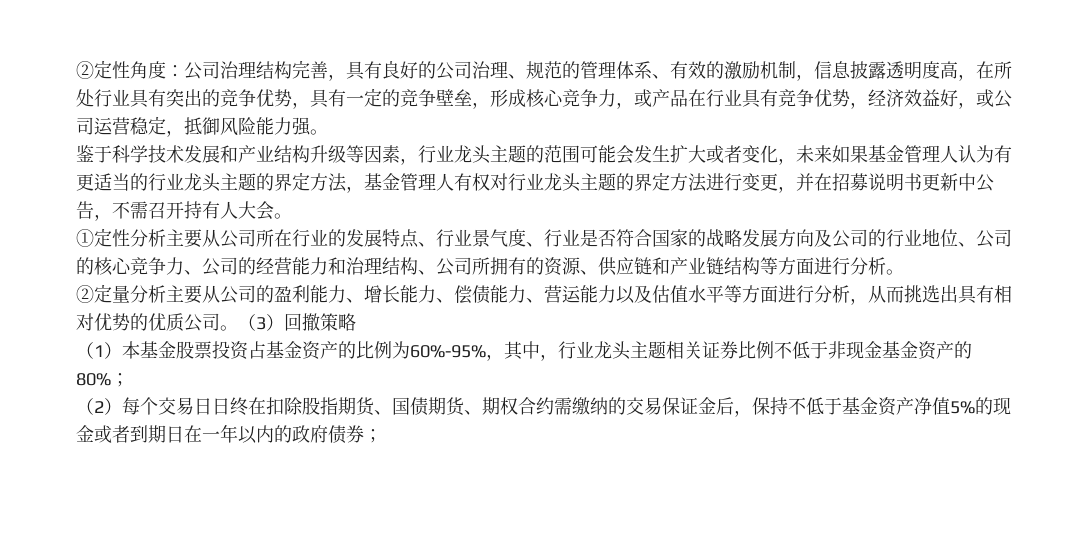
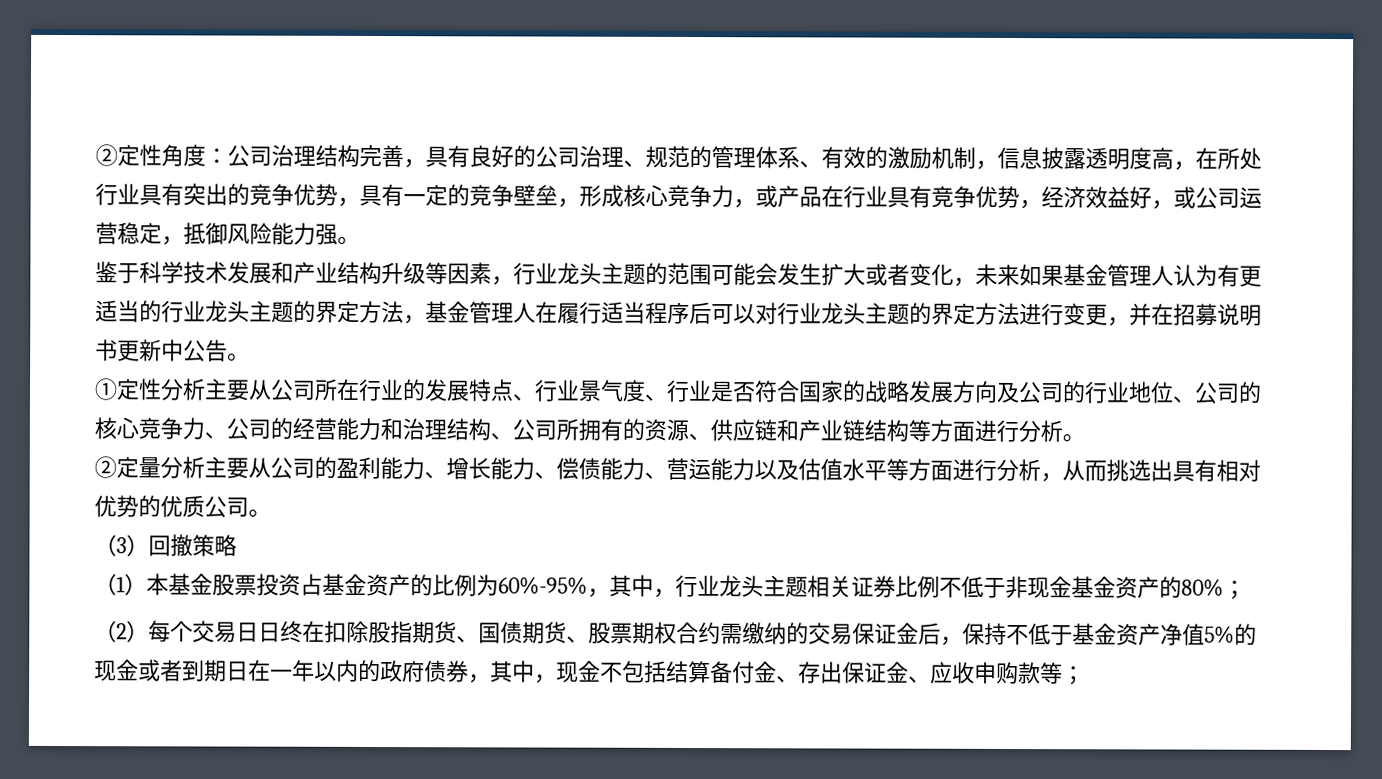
- 鉴于科学技术发展和产业结构升级等因素，行业龙头主题的范围可能会发生扩大或者变化，未来如果基金管理人认为有更适当的行业龙头主题的界定方法，基金管理人有权对行业龙头主题的界定方法进行变更，并在招募说明书更新中公告，不需召开持有人大会。
+ 鉴于科学技术发展和产业结构升级等因素，行业龙头主题的范围可能会发生扩大或者变化，未来如果基金管理人认为有更适当的行业龙头主题的界定方法，基金管理人在履行适当程序后可以对行业龙头主题的界定方法进行变更，并在招募说明书更新中公告。
- ②定量分析主要从公司的盈利能力、增长能力、偿债能力、营运能力以及估值水平等方面进行分析，从而挑选出具有相对优势的优质公司。（3）回撤策略
+ ②定量分析主要从公司的盈利能力、增长能力、偿债能力、营运能力以及估值水平等方面进行分析，从而挑选出具有相对优势的优质公司。
+ （3）回撤策略
- （2）每个交易日日终在扣除股指期货、国债期货、期权合约需缴纳的交易保证金后，保持不低于基金资产净值5%的现金或者到期日在一年以内的政府债券；
+ （2）每个交易日日终在扣除股指期货、国债期货、股票期权合约需缴纳的交易保证金后，保持不低于基金资产净值5%的现金或者到期日在一年以内的政府债券，其中，现金不包括结算备付金、存出保证金、应收申购款等；

